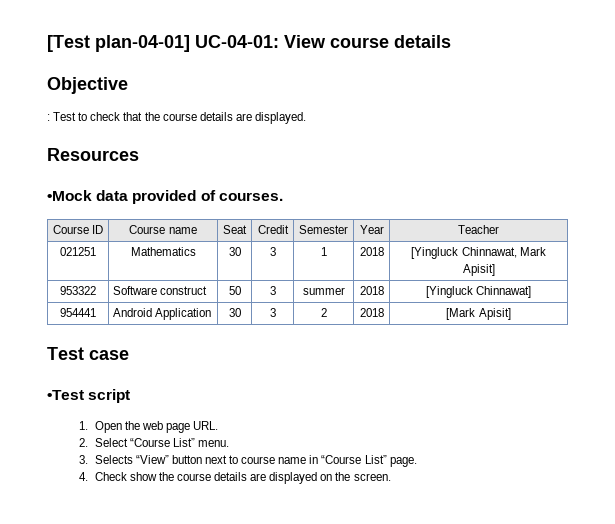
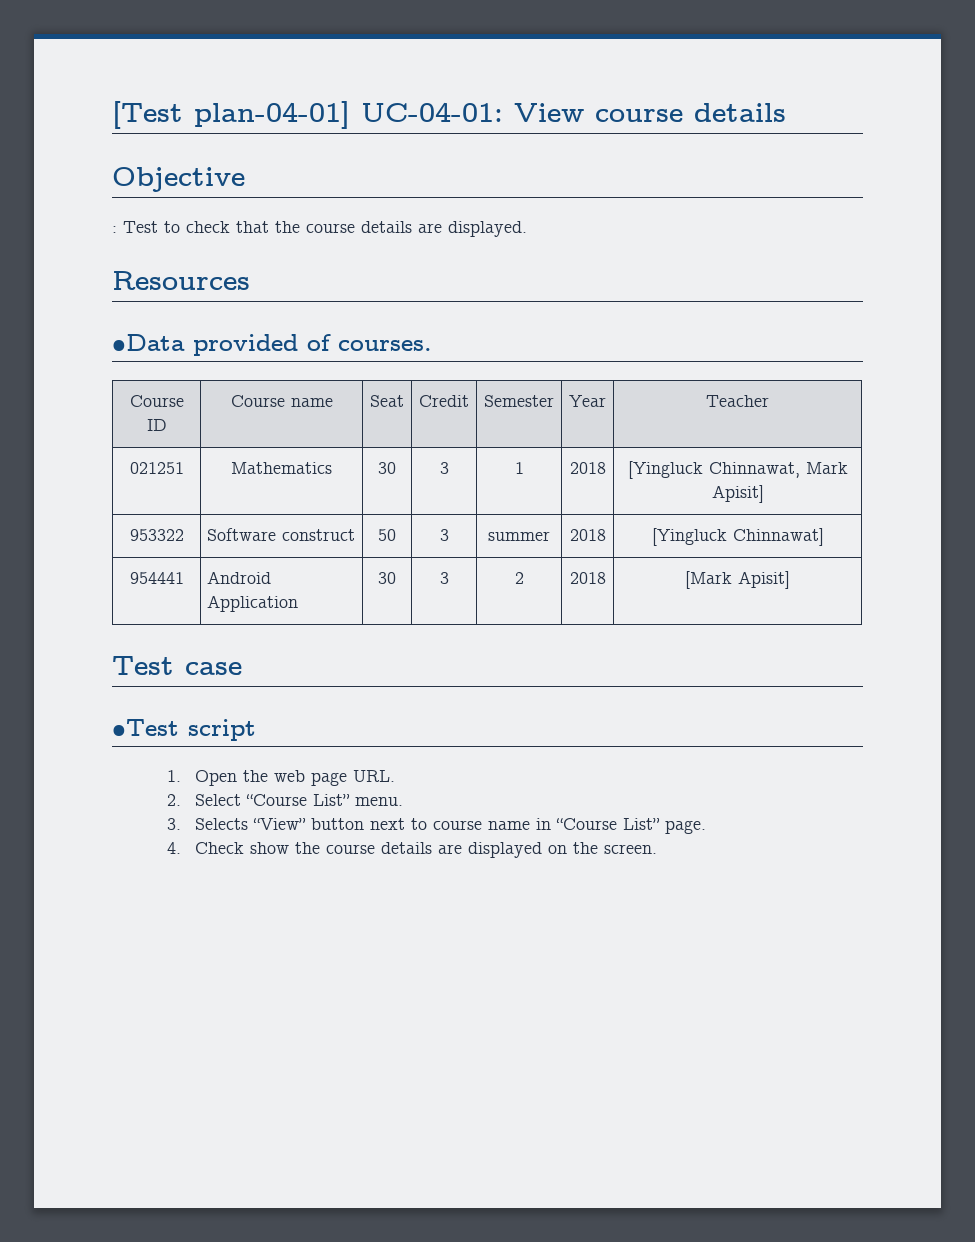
- •Mock data provided of courses.
+ •Data provided of courses.

